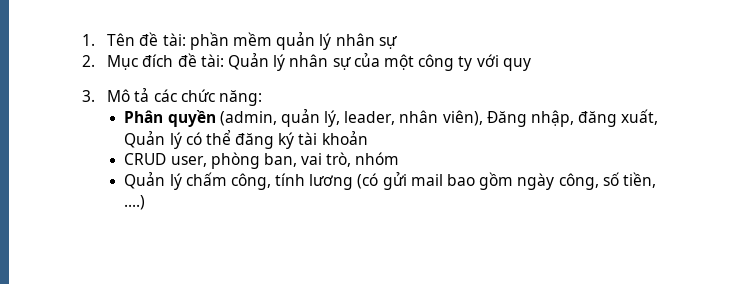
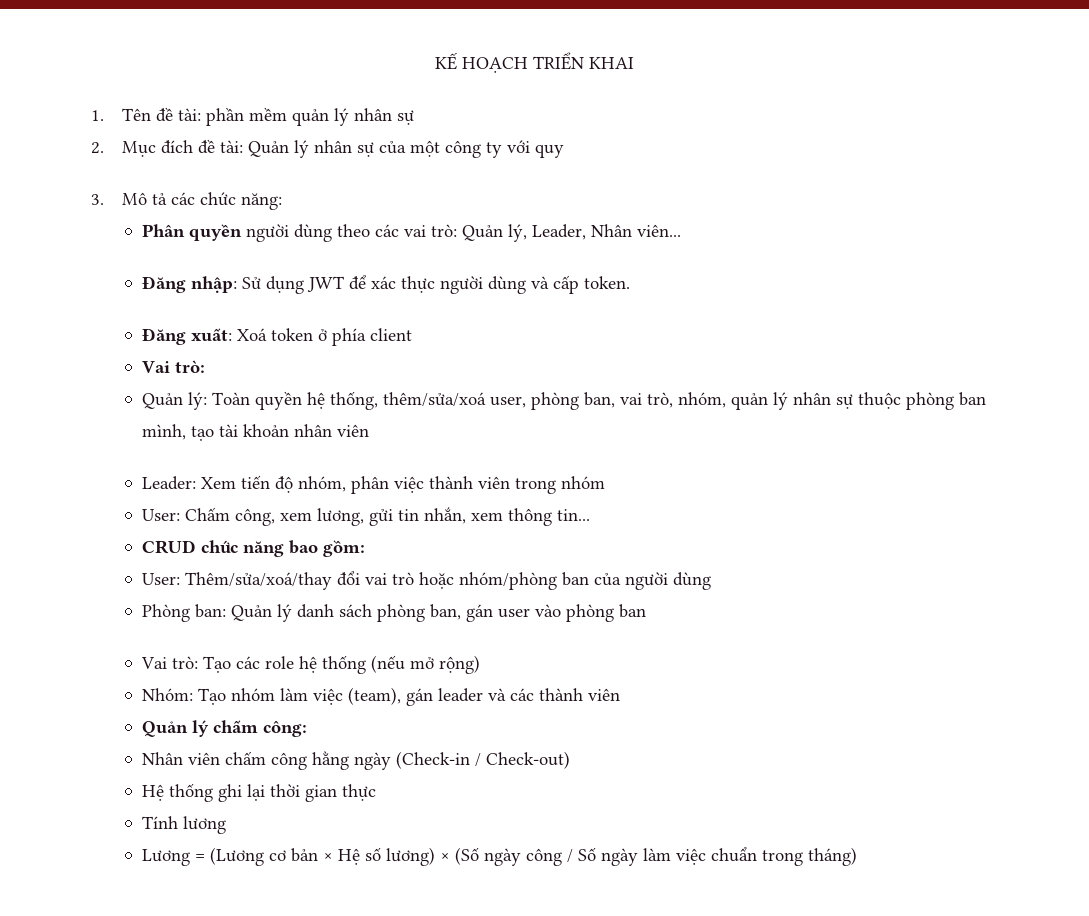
+ KẾ HOẠCH TRIỂN KHAI
- Phân quyền (admin, quản lý, leader, nhân viên), Đăng nhập, đăng xuất, Quản lý có thể đăng ký tài khoản
- CRUD user, phòng ban, vai trò, nhóm
- Quản lý chấm công, tính lương (có gửi mail bao gồm ngày công, số tiền, ....)
+ Phân quyền người dùng theo các vai trò: Quản lý, Leader, Nhân viên...
+ Đăng nhập: Sử dụng JWT để xác thực người dùng và cấp token.
+ Đăng xuất: Xoá token ở phía client
+ Vai trò:
+ Quản lý: Toàn quyền hệ thống, thêm/sửa/xoá user, phòng ban, vai trò, nhóm, quản lý nhân sự thuộc phòng ban mình, tạo tài khoản nhân viên
+ Leader: Xem tiến độ nhóm, phân việc thành viên trong nhóm
+ User: Chấm công, xem lương, gửi tin nhắn, xem thông tin...
+ CRUD chức năng bao gồm:
+ User: Thêm/sửa/xoá/thay đổi vai trò hoặc nhóm/phòng ban của người dùng
+ Phòng ban: Quản lý danh sách phòng ban, gán user vào phòng ban
+ Vai trò: Tạo các role hệ thống (nếu mở rộng)
+ Nhóm: Tạo nhóm làm việc (team), gán leader và các thành viên
+ Quản lý chấm công:
+ Nhân viên chấm công hằng ngày (Check-in / Check-out)
+ Hệ thống ghi lại thời gian thực
+ Tính lương
+ Lương = (Lương cơ bản × Hệ số lương) × (Số ngày công / Số ngày làm việc chuẩn trong tháng)

